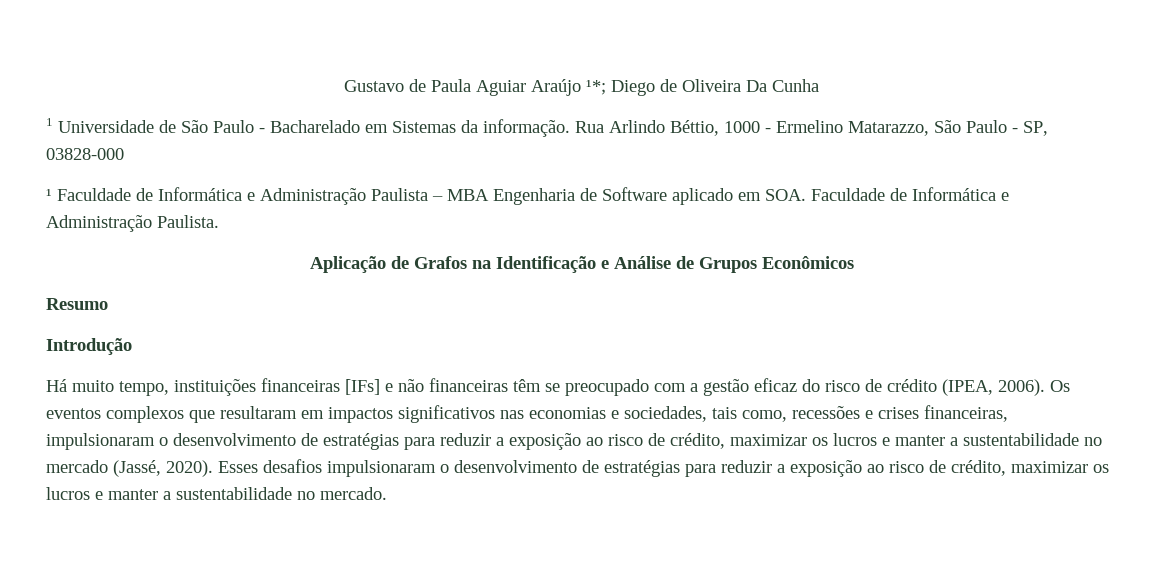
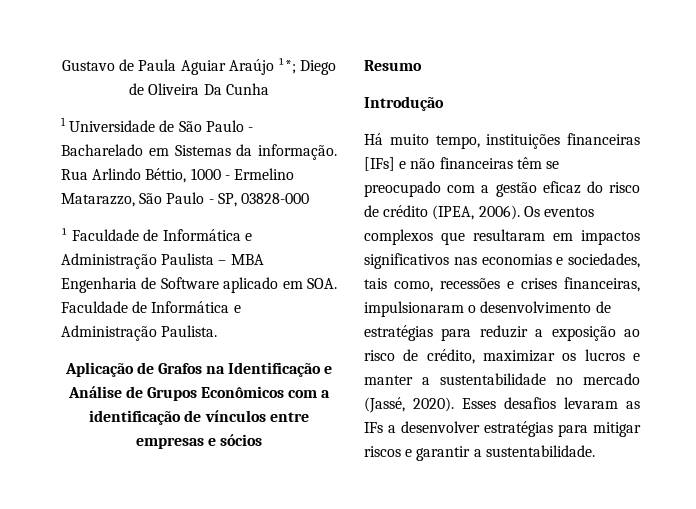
- Aplicação de Grafos na Identificação e Análise de Grupos Econômicos
+ Aplicação de Grafos na Identificação e Análise de Grupos Econômicos com a identificação de vínculos entre empresas e sócios
- Esses desafios impulsionaram o desenvolvimento de estratégias para reduzir a exposição ao risco de crédito, maximizar os lucros e manter a sustentabilidade no mercado.
+ Esses desafios levaram as IFs a desenvolver estratégias para mitigar riscos e garantir a sustentabilidade.

